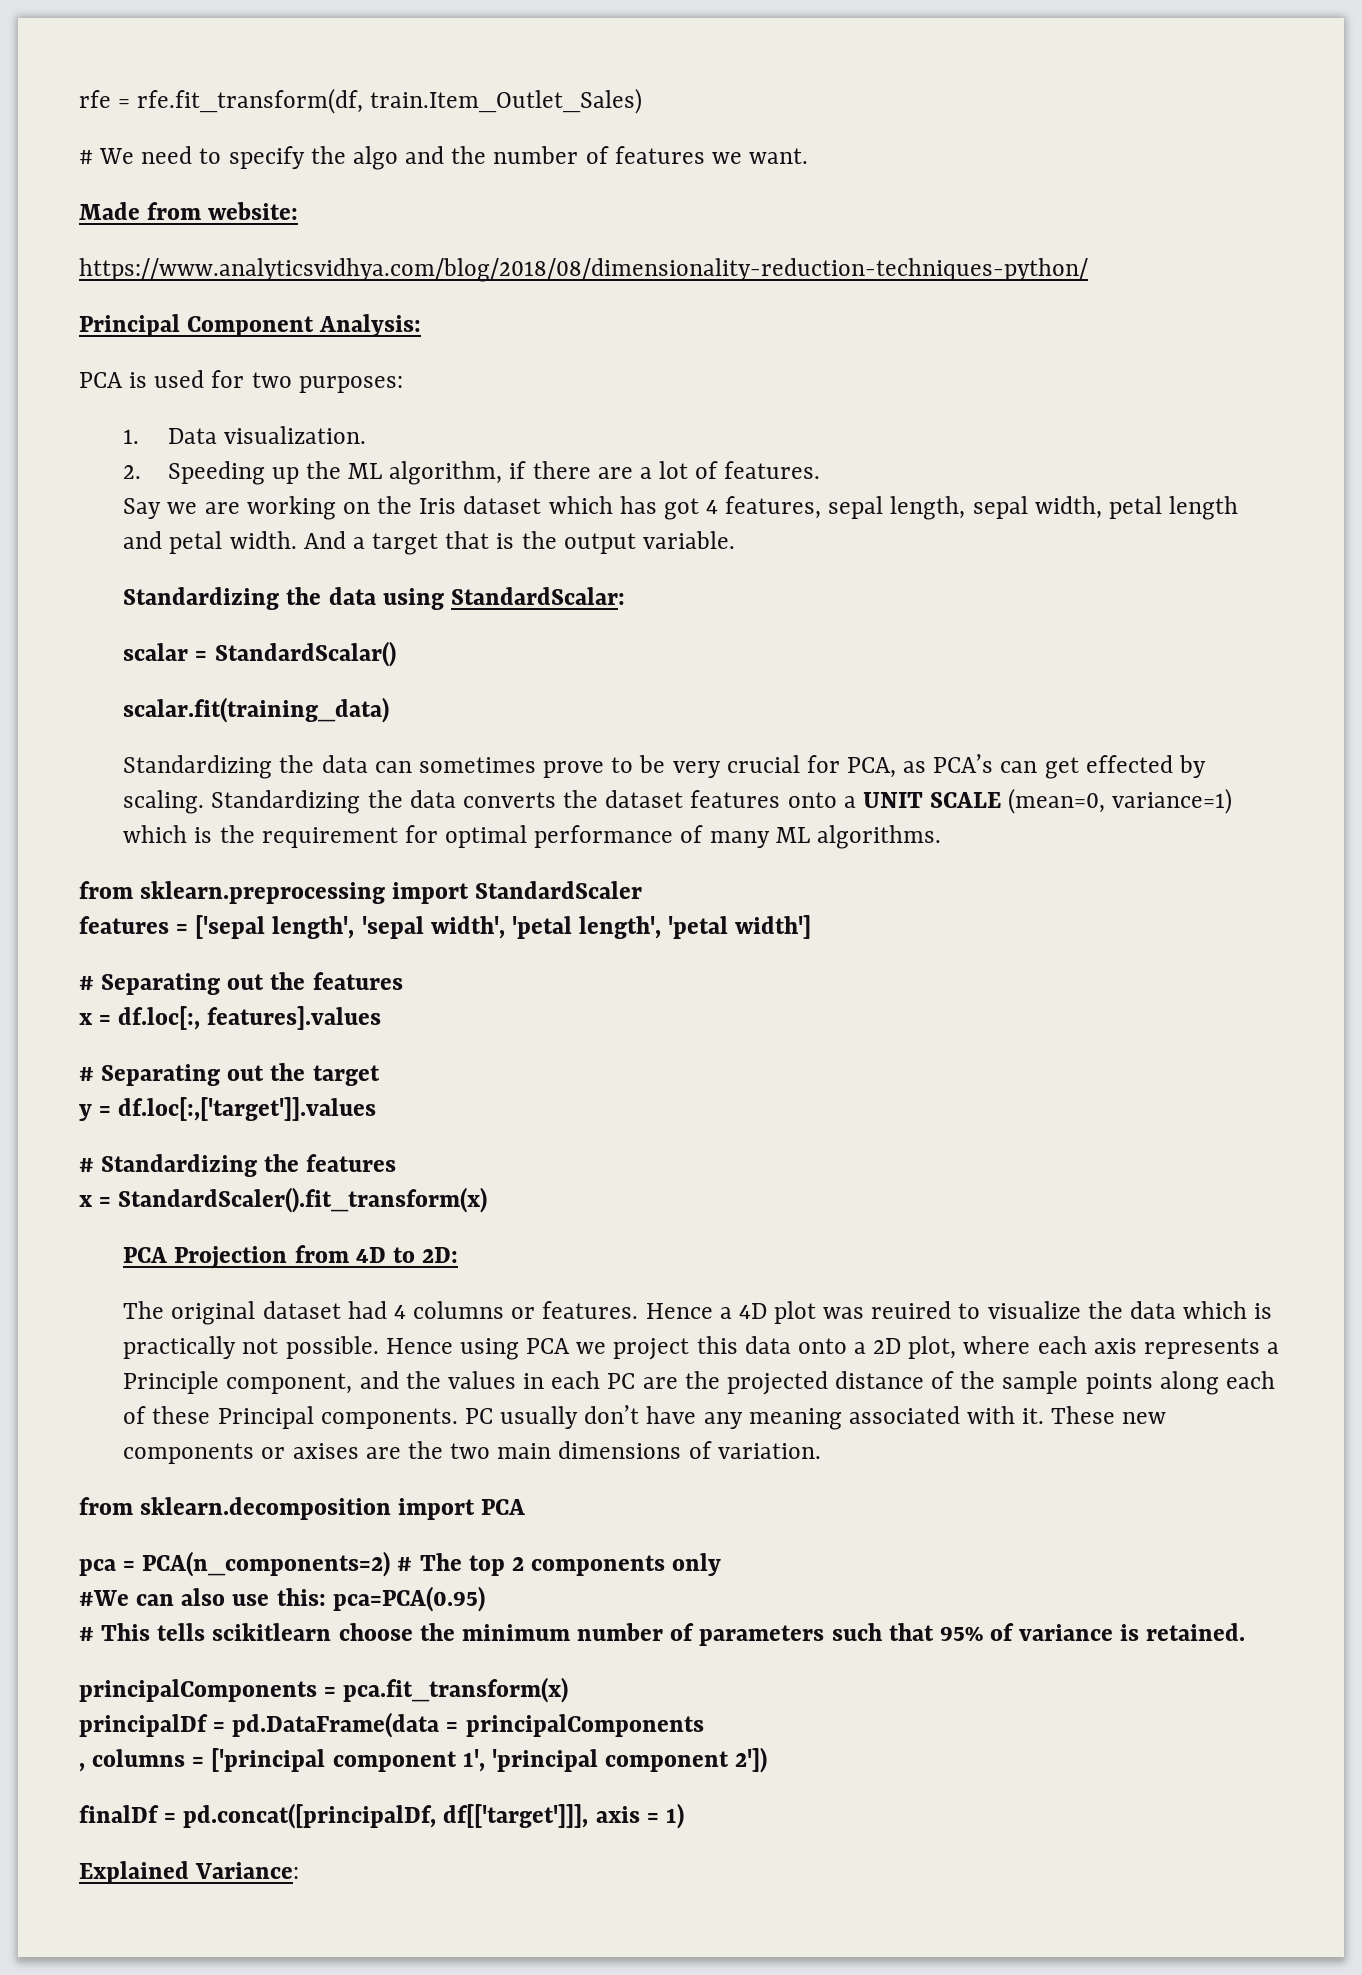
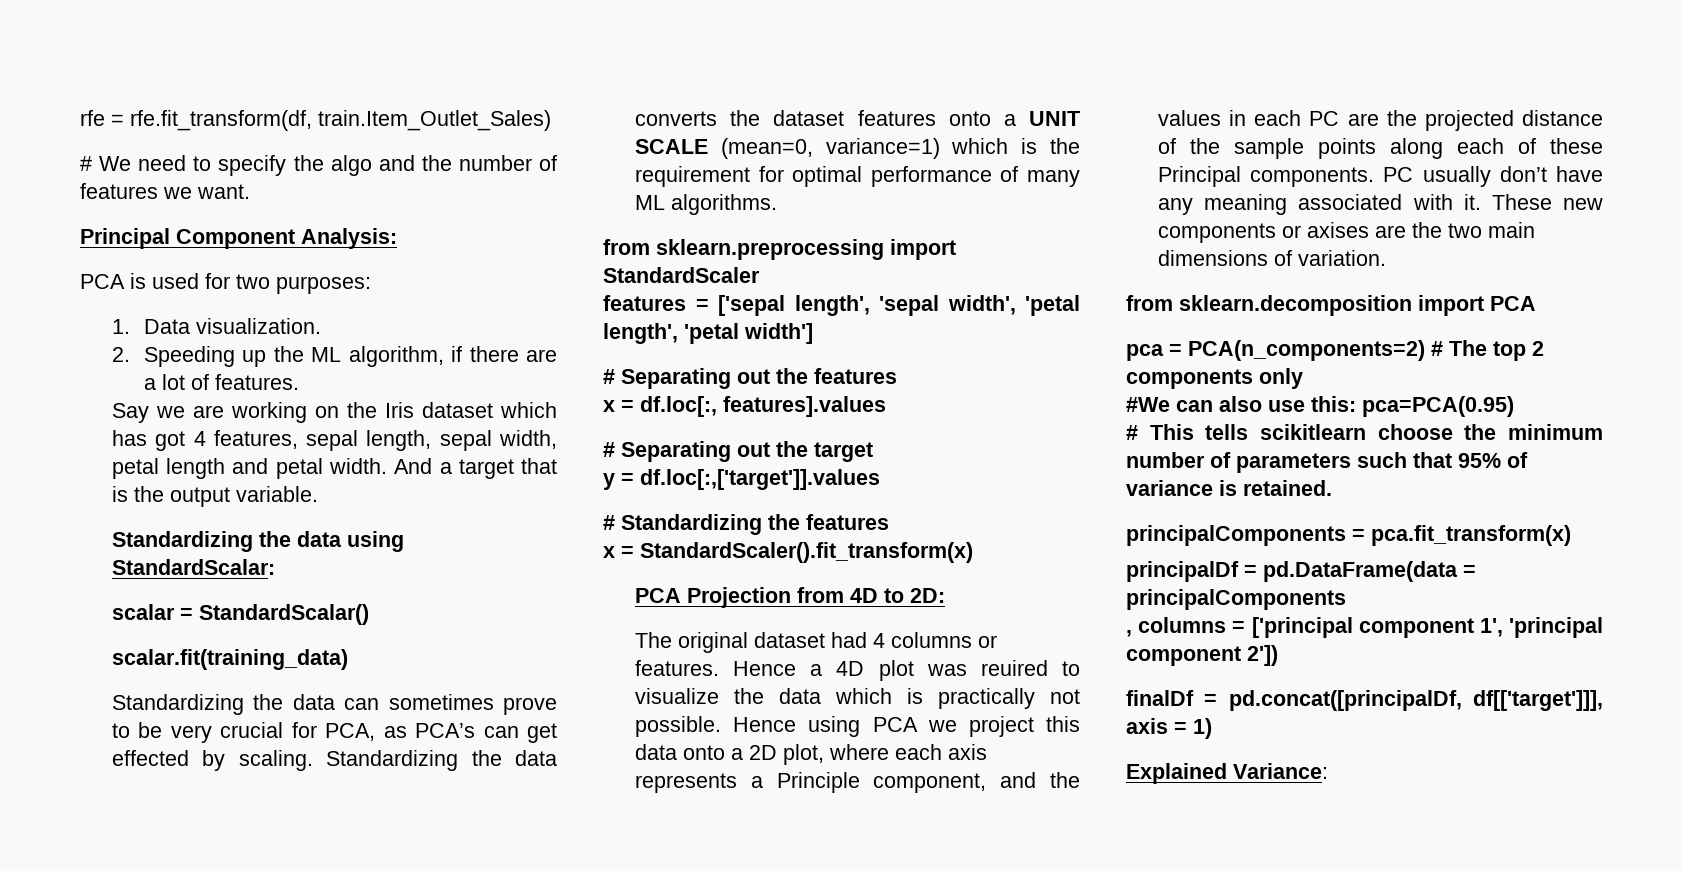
- Made from website:
- https://www.analyticsvidhya.com/blog/2018/08/dimensionality-reduction-techniques-python/

